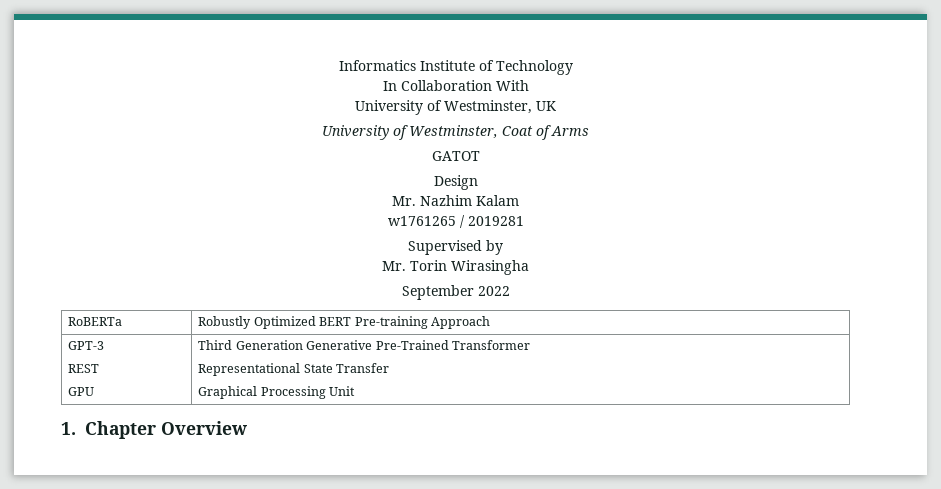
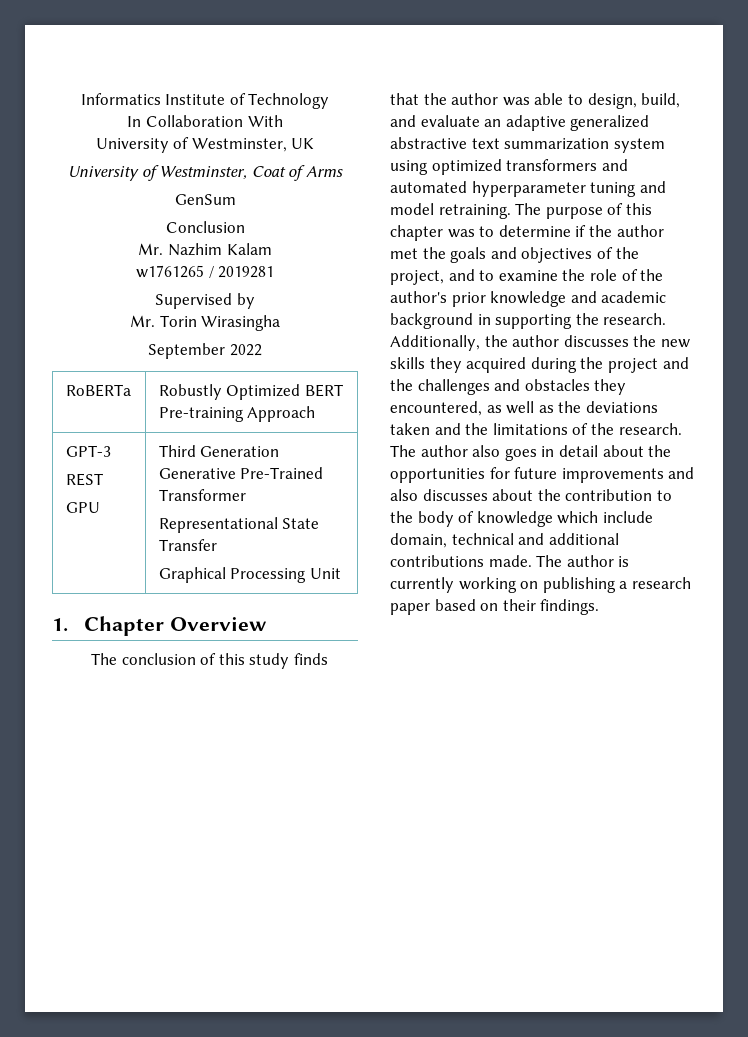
- GATOT
- Design
+ GenSum
+ Conclusion
+ The conclusion of this study finds that the author was able to design, build, and evaluate an adaptive generalized abstractive text summarization system using optimized transformers and automated hyperparameter tuning and model retraining. The purpose of this chapter was to determine if the author met the goals and objectives of the project, and to examine the role of the author's prior knowledge and academic background in supporting the research. Additionally, the author discusses the new skills they acquired during the project and the challenges and obstacles they encountered, as well as the deviations taken and the limitations of the research. The author also goes in detail about the opportunities for future improvements and also discusses about the contribution to the body of knowledge which include domain, technical and additional contributions made. The author is currently working on publishing a research paper based on their findings.

